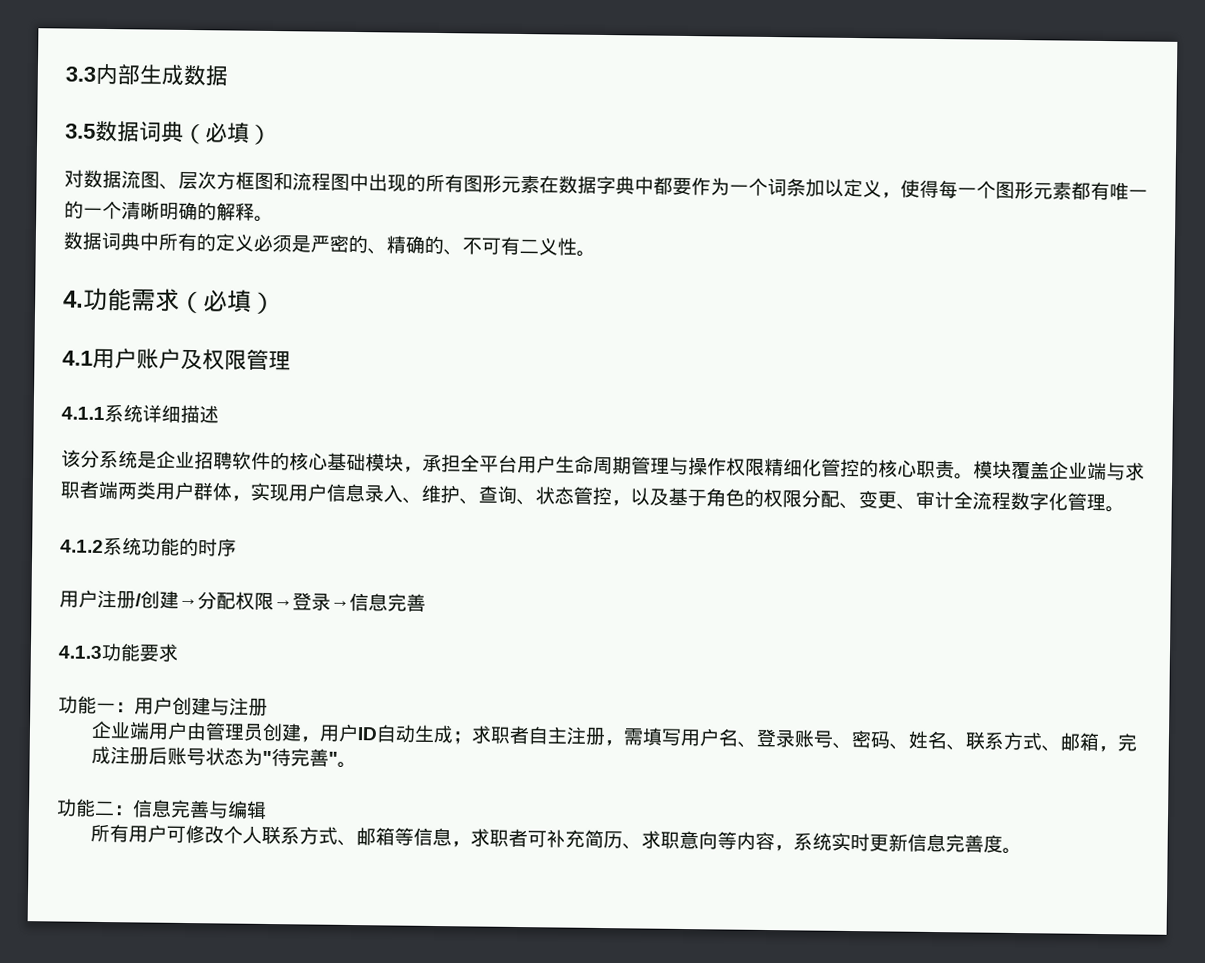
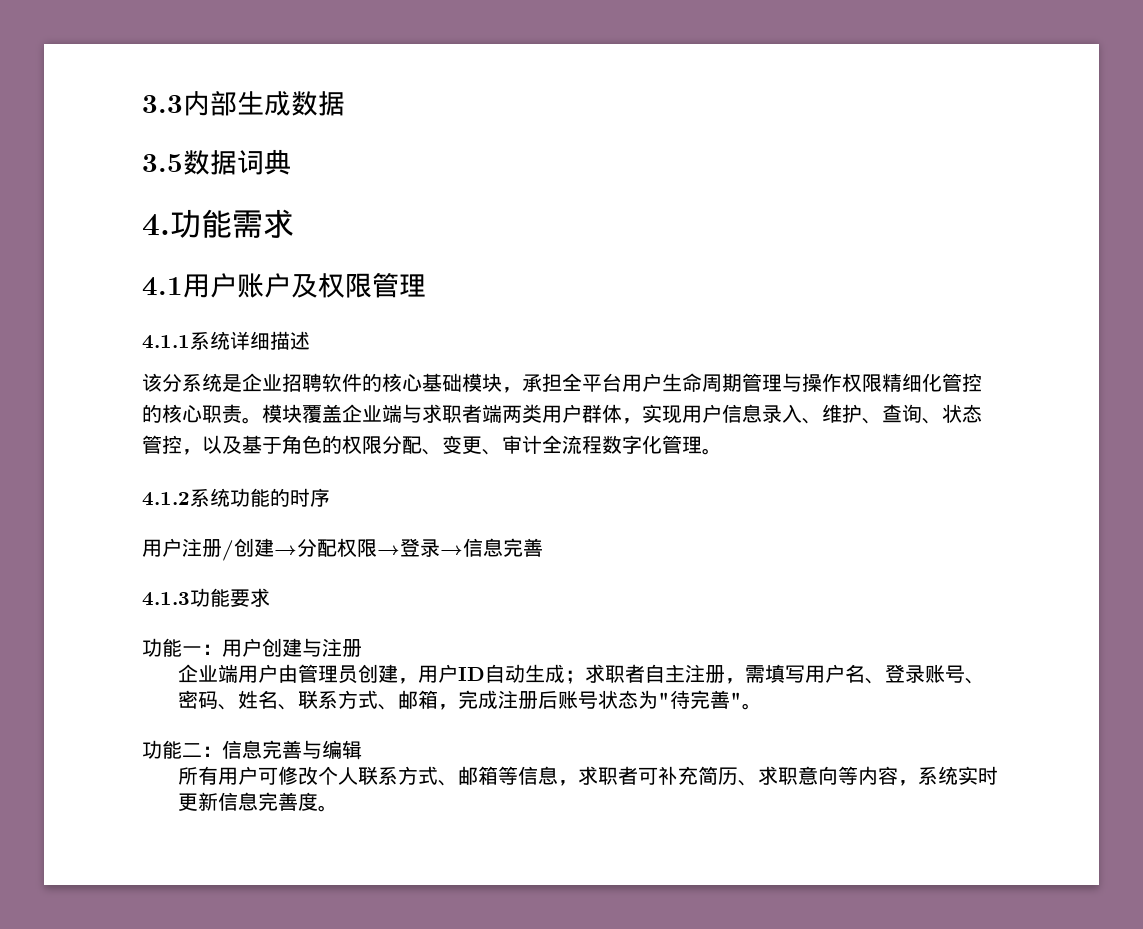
- 3.5数据词典（必填）
- 对数据流图、层次方框图和流程图中出现的所有图形元素在数据字典中都要作为一个词条加以定义，使得每一个图形元素都有唯一的一个清晰明确的解释。
- 数据词典中所有的定义必须是严密的、精确的、不可有二义性。
+ 3.5数据词典
- 4.功能需求（必填）
+ 4.功能需求

